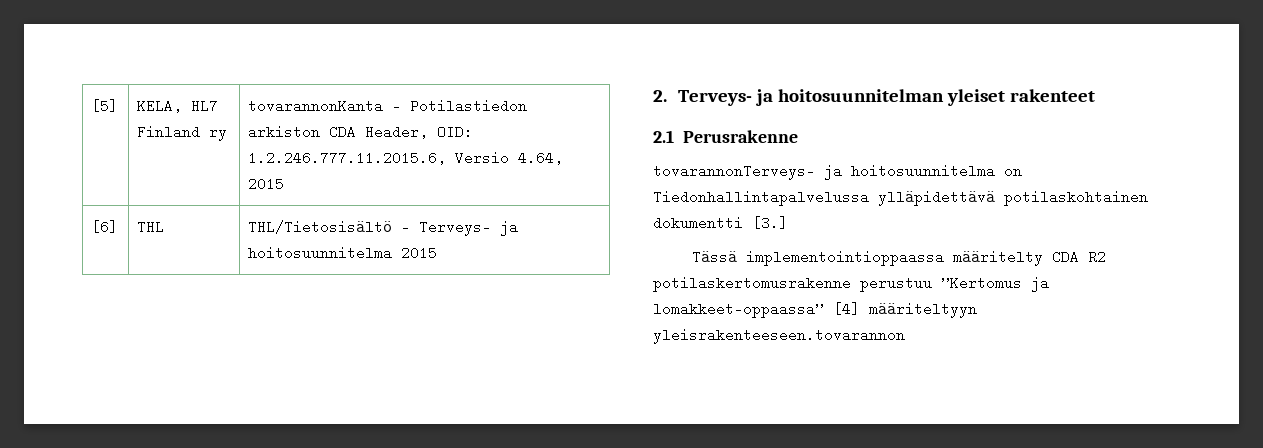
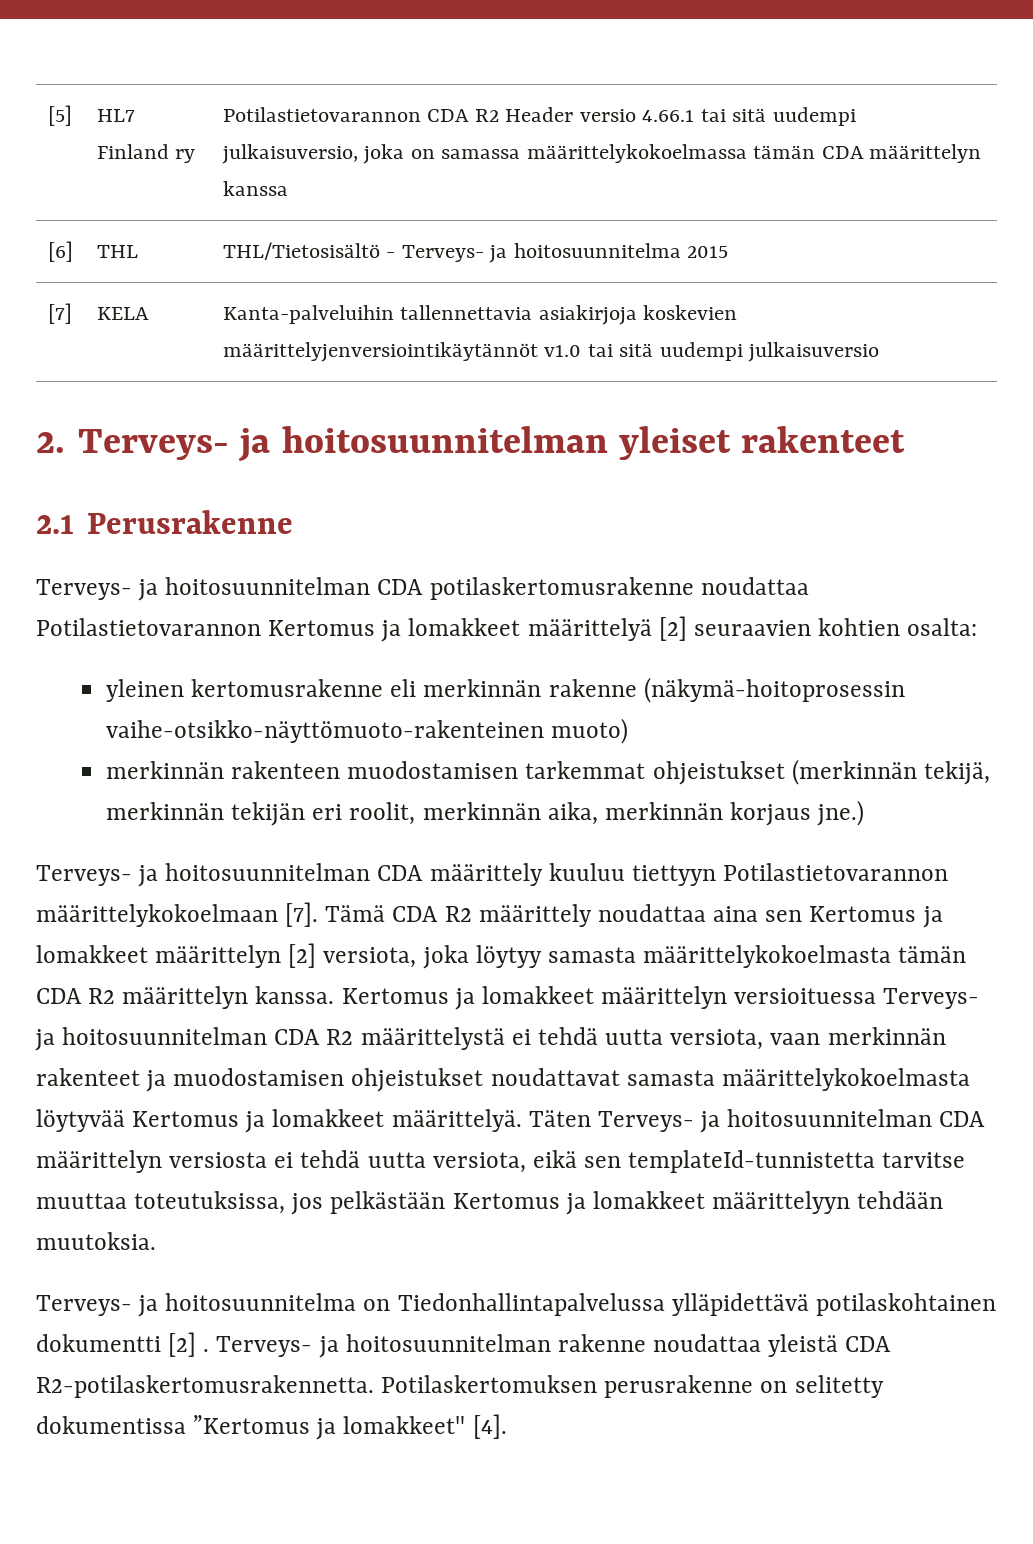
- [5] | KELA, HL7 Finland ry | tovarannonKanta - Potilastiedon arkiston CDA Header, OID: 1.2.246.777.11.2015.6, Versio 4.64, 2015
+ [5] | HL7 Finland ry | Potilastietovarannon CDA R2 Header versio 4.66.1 tai sitä uudempi julkaisuversio, joka on samassa määrittelykokoelmassa tämän CDA määrittelyn kanssa
+ [7] | KELA | Kanta-palveluihin tallennettavia asiakirjoja koskevien määrittelyjenversiointikäytännöt v1.0 tai sitä uudempi julkaisuversio
- tovarannonTerveys- ja hoitosuunnitelma on Tiedonhallintapalvelussa ylläpidettävä potilaskohtainen dokumentti [3.]
- Tässä implementointioppaassa määritelty CDA R2 potilaskertomusrakenne perustuu ”Kertomus ja lomakkeet–oppaassa” [4] määriteltyyn yleisrakenteeseen.tovarannon
+ Terveys- ja hoitosuunnitelman CDA potilaskertomusrakenne noudattaa Potilastietovarannon Kertomus ja lomakkeet määrittelyä [2] seuraavien kohtien osalta:
+ yleinen kertomusrakenne eli merkinnän rakenne (näkymä-hoitoprosessin vaihe-otsikko-näyttömuoto-rakenteinen muoto)
+ merkinnän rakenteen muodostamisen tarkemmat ohjeistukset (merkinnän tekijä, merkinnän tekijän eri roolit, merkinnän aika, merkinnän korjaus jne.)
+ Terveys- ja hoitosuunnitelman CDA määrittely kuuluu tiettyyn Potilastietovarannon määrittelykokoelmaan [7]. Tämä CDA R2 määrittely noudattaa aina sen Kertomus ja lomakkeet määrittelyn [2] versiota, joka löytyy samasta määrittelykokoelmasta tämän CDA R2 määrittelyn kanssa. Kertomus ja lomakkeet määrittelyn versioituessa Terveys- ja hoitosuunnitelman CDA R2 määrittelystä ei tehdä uutta versiota, vaan merkinnän rakenteet ja muodostamisen ohjeistukset noudattavat samasta määrittelykokoelmasta löytyvää Kertomus ja lomakkeet määrittelyä. Täten Terveys- ja hoitosuunnitelman CDA määrittelyn versiosta ei tehdä uutta versiota, eikä sen templateId-tunnistetta tarvitse muuttaa toteutuksissa, jos pelkästään Kertomus ja lomakkeet määrittelyyn tehdään muutoksia.
+ Terveys- ja hoitosuunnitelma on Tiedonhallintapalvelussa ylläpidettävä potilaskohtainen dokumentti [2] . Terveys- ja hoitosuunnitelman rakenne noudattaa yleistä CDA R2-potilaskertomusrakennetta. Potilaskertomuksen perusrakenne on selitetty dokumentissa ”Kertomus ja lomakkeet" [4].

